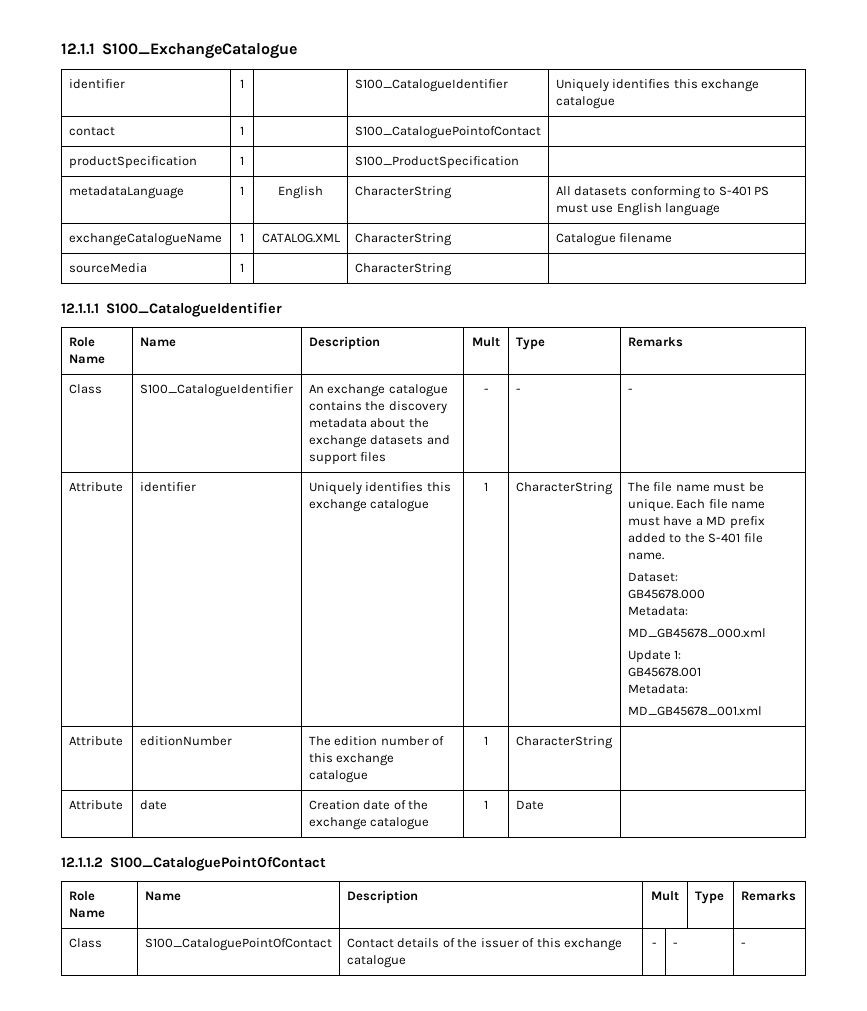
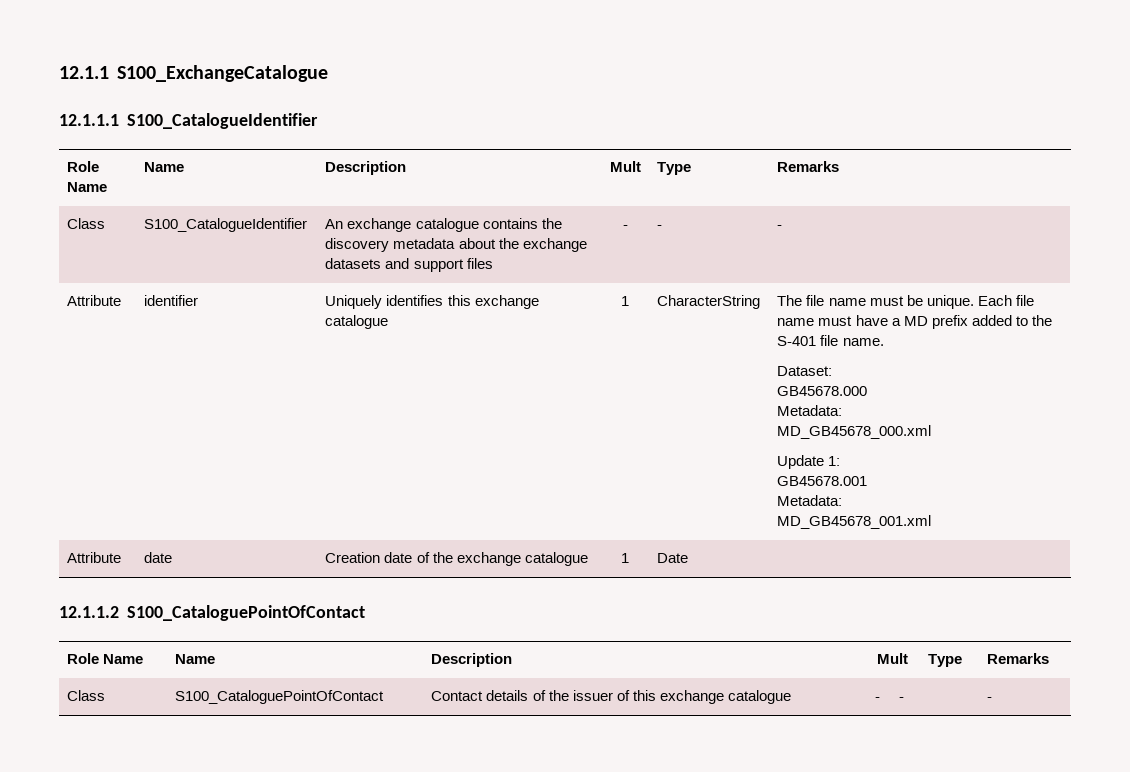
- identifier | 1 | | S100_CatalogueIdentifier | Uniquely identifies this exchange catalogue
- contact | 1 | | S100_CataloguePointofContact |
- productSpecification | 1 | | S100_ProductSpecification |
- metadataLanguage | 1 | English | CharacterString | All datasets conforming to S-401 PS must use English language
- exchangeCatalogueName | 1 | CATALOG.XML | CharacterString | Catalogue filename
- sourceMedia | 1 | | CharacterString |
- Attribute | editionNumber | The edition number of this exchange catalogue | 1 | CharacterString |

